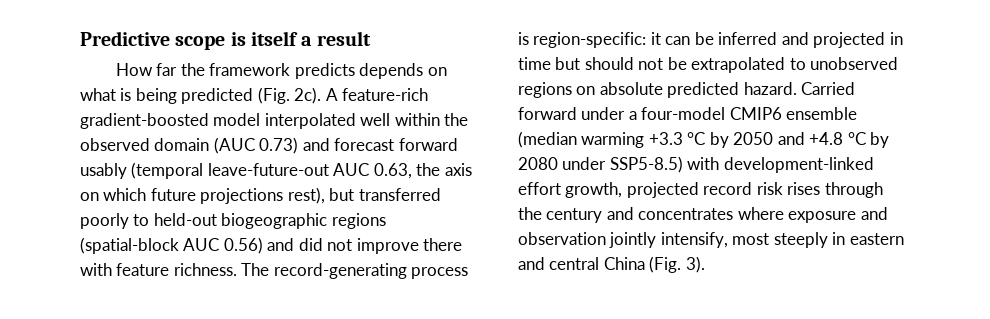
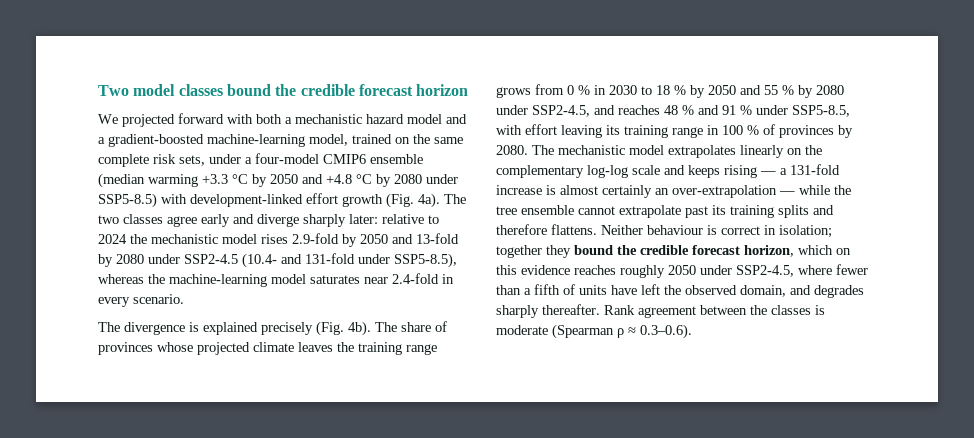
- Predictive scope is itself a result
- How far the framework predicts depends on what is being predicted (Fig. 2c). A feature-rich gradient-boosted model interpolated well within the observed domain (AUC 0.73) and forecast forward usably (temporal leave-future-out AUC 0.63, the axis on which future projections rest), but transferred poorly to held-out biogeographic regions (spatial-block AUC 0.56) and did not improve there with feature richness. The record-generating process is region-specific: it can be inferred and projected in time but should not be extrapolated to unobserved regions on absolute predicted hazard. Carried forward under a four-model CMIP6 ensemble (median warming +3.3 °C by 2050 and +4.8 °C by 2080 under SSP5-8.5) with development-linked effort growth, projected record risk rises through the century and concentrates where exposure and observation jointly intensify, most steeply in eastern and central China (Fig. 3).
+ Two model classes bound the credible forecast horizon
+ We projected forward with both a mechanistic hazard model and a gradient-boosted machine-learning model, trained on the same complete risk sets, under a four-model CMIP6 ensemble (median warming +3.3 °C by 2050 and +4.8 °C by 2080 under SSP5-8.5) with development-linked effort growth (Fig. 4a). The two classes agree early and diverge sharply later: relative to 2024 the mechanistic model rises 2.9-fold by 2050 and 13-fold by 2080 under SSP2-4.5 (10.4- and 131-fold under SSP5-8.5), whereas the machine-learning model saturates near 2.4-fold in every scenario.
+ The divergence is explained precisely (Fig. 4b). The share of provinces whose projected climate leaves the training range grows from 0 % in 2030 to 18 % by 2050 and 55 % by 2080 under SSP2-4.5, and reaches 48 % and 91 % under SSP5-8.5, with effort leaving its training range in 100 % of provinces by 2080. The mechanistic model extrapolates linearly on the complementary log-log scale and keeps rising — a 131-fold increase is almost certainly an over-extrapolation — while the tree ensemble cannot extrapolate past its training splits and therefore flattens. Neither behaviour is correct in isolation; together they bound the credible forecast horizon, which on this evidence reaches roughly 2050 under SSP2-4.5, where fewer than a fifth of units have left the observed domain, and degrades sharply thereafter. Rank agreement between the classes is moderate (Spearman ρ ≈ 0.3–0.6).

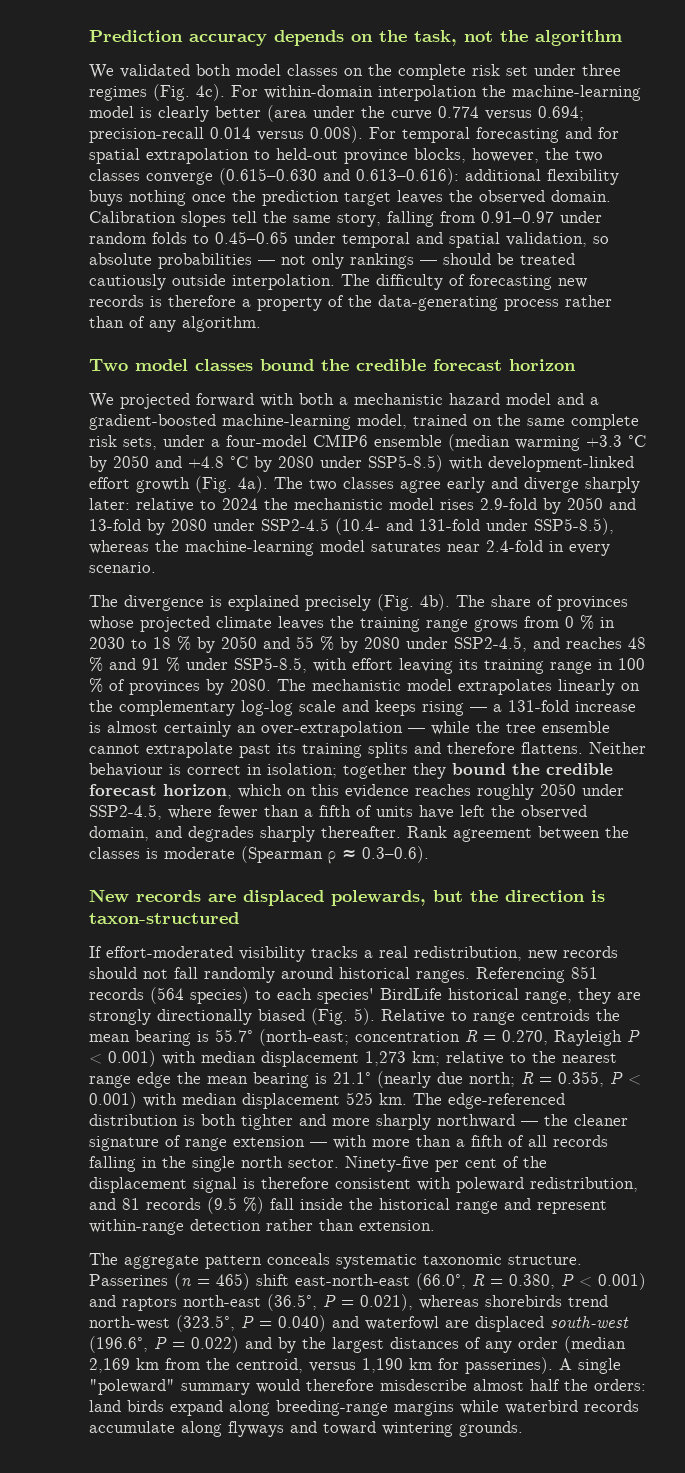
+ Prediction accuracy depends on the task, not the algorithm
+ We validated both model classes on the complete risk set under three regimes (Fig. 4c). For within-domain interpolation the machine-learning model is clearly better (area under the curve 0.774 versus 0.694; precision-recall 0.014 versus 0.008). For temporal forecasting and for spatial extrapolation to held-out province blocks, however, the two classes converge (0.615–0.630 and 0.613–0.616): additional flexibility buys nothing once the prediction target leaves the observed domain. Calibration slopes tell the same story, falling from 0.91–0.97 under random folds to 0.45–0.65 under temporal and spatial validation, so absolute probabilities — not only rankings — should be treated cautiously outside interpolation. The difficulty of forecasting new records is therefore a property of the data-generating process rather than of any algorithm.
+ New records are displaced polewards, but the direction is taxon-structured
+ If effort-moderated visibility tracks a real redistribution, new records should not fall randomly around historical ranges. Referencing 851 records (564 species) to each species' BirdLife historical range, they are strongly directionally biased (Fig. 5). Relative to range centroids the mean bearing is 55.7° (north-east; concentration R = 0.270, Rayleigh P < 0.001) with median displacement 1,273 km; relative to the nearest range edge the mean bearing is 21.1° (nearly due north; R = 0.355, P < 0.001) with median displacement 525 km. The edge-referenced distribution is both tighter and more sharply northward — the cleaner signature of range extension — with more than a fifth of all records falling in the single north sector. Ninety-five per cent of the displacement signal is therefore consistent with poleward redistribution, and 81 records (9.5 %) fall inside the historical range and represent within-range detection rather than extension.
+ The aggregate pattern conceals systematic taxonomic structure. Passerines (n = 465) shift east-north-east (66.0°, R = 0.380, P < 0.001) and raptors north-east (36.5°, P = 0.021), whereas shorebirds trend north-west (323.5°, P = 0.040) and waterfowl are displaced south-west (196.6°, P = 0.022) and by the largest distances of any order (median 2,169 km from the centroid, versus 1,190 km for passerines). A single "poleward" summary would therefore misdescribe almost half the orders: land birds expand along breeding-range margins while waterbird records accumulate along flyways and toward wintering grounds.

